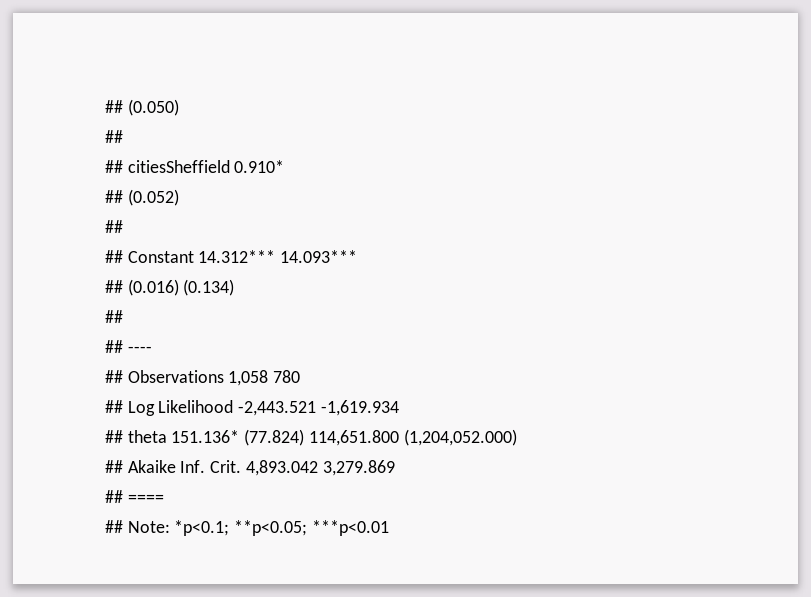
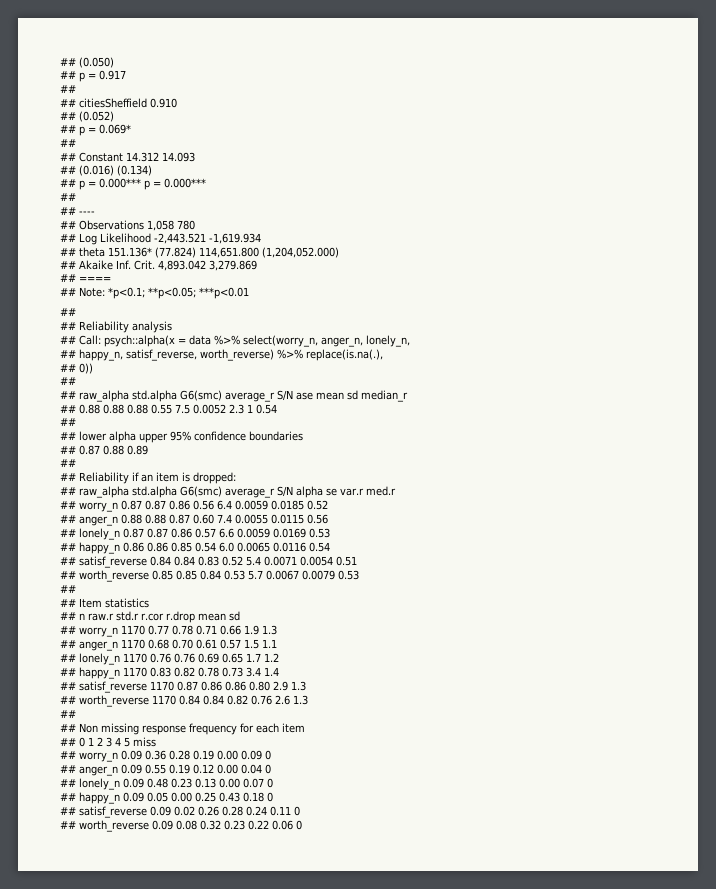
+ ## p = 0.917
- ## citiesSheffield 0.910*
+ ## citiesSheffield 0.910
+ ## p = 0.069*
- ## Constant 14.312*** 14.093***
+ ## Constant 14.312 14.093
+ ## p = 0.000*** p = 0.000***
  ## Note: *p<0.1; **p<0.05; ***p<0.01
+ ##
+ ## Reliability analysis
+ ## Call: psych::alpha(x = data %>% select(worry_n, anger_n, lonely_n,
+ ## happy_n, satisf_reverse, worth_reverse) %>% replace(is.na(.),
+ ## 0))
+ ##
+ ## raw_alpha std.alpha G6(smc) average_r S/N ase mean sd median_r
+ ## 0.88 0.88 0.88 0.55 7.5 0.0052 2.3 1 0.54
+ ##
+ ## lower alpha upper 95% confidence boundaries
+ ## 0.87 0.88 0.89
+ ##
+ ## Reliability if an item is dropped:
+ ## raw_alpha std.alpha G6(smc) average_r S/N alpha se var.r med.r
+ ## worry_n 0.87 0.87 0.86 0.56 6.4 0.0059 0.0185 0.52
+ ## anger_n 0.88 0.88 0.87 0.60 7.4 0.0055 0.0115 0.56
+ ## lonely_n 0.87 0.87 0.86 0.57 6.6 0.0059 0.0169 0.53
+ ## happy_n 0.86 0.86 0.85 0.54 6.0 0.0065 0.0116 0.54
+ ## satisf_reverse 0.84 0.84 0.83 0.52 5.4 0.0071 0.0054 0.51
+ ## worth_reverse 0.85 0.85 0.84 0.53 5.7 0.0067 0.0079 0.53
+ ##
+ ## Item statistics
+ ## n raw.r std.r r.cor r.drop mean sd
+ ## worry_n 1170 0.77 0.78 0.71 0.66 1.9 1.3
+ ## anger_n 1170 0.68 0.70 0.61 0.57 1.5 1.1
+ ## lonely_n 1170 0.76 0.76 0.69 0.65 1.7 1.2
+ ## happy_n 1170 0.83 0.82 0.78 0.73 3.4 1.4
+ ## satisf_reverse 1170 0.87 0.86 0.86 0.80 2.9 1.3
+ ## worth_reverse 1170 0.84 0.84 0.82 0.76 2.6 1.3
+ ##
+ ## Non missing response frequency for each item
+ ## 0 1 2 3 4 5 miss
+ ## worry_n 0.09 0.36 0.28 0.19 0.00 0.09 0
+ ## anger_n 0.09 0.55 0.19 0.12 0.00 0.04 0
+ ## lonely_n 0.09 0.48 0.23 0.13 0.00 0.07 0
+ ## happy_n 0.09 0.05 0.00 0.25 0.43 0.18 0
+ ## satisf_reverse 0.09 0.02 0.26 0.28 0.24 0.11 0
+ ## worth_reverse 0.09 0.08 0.32 0.23 0.22 0.06 0

